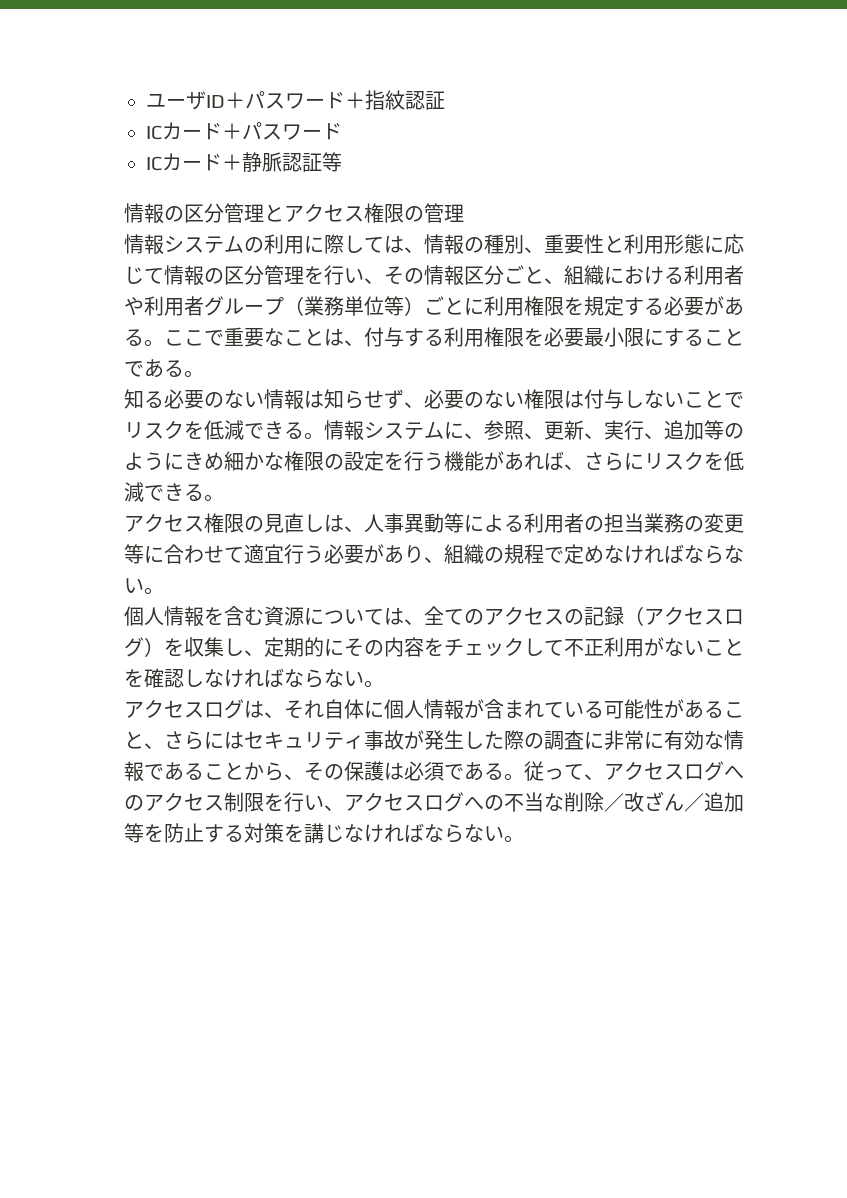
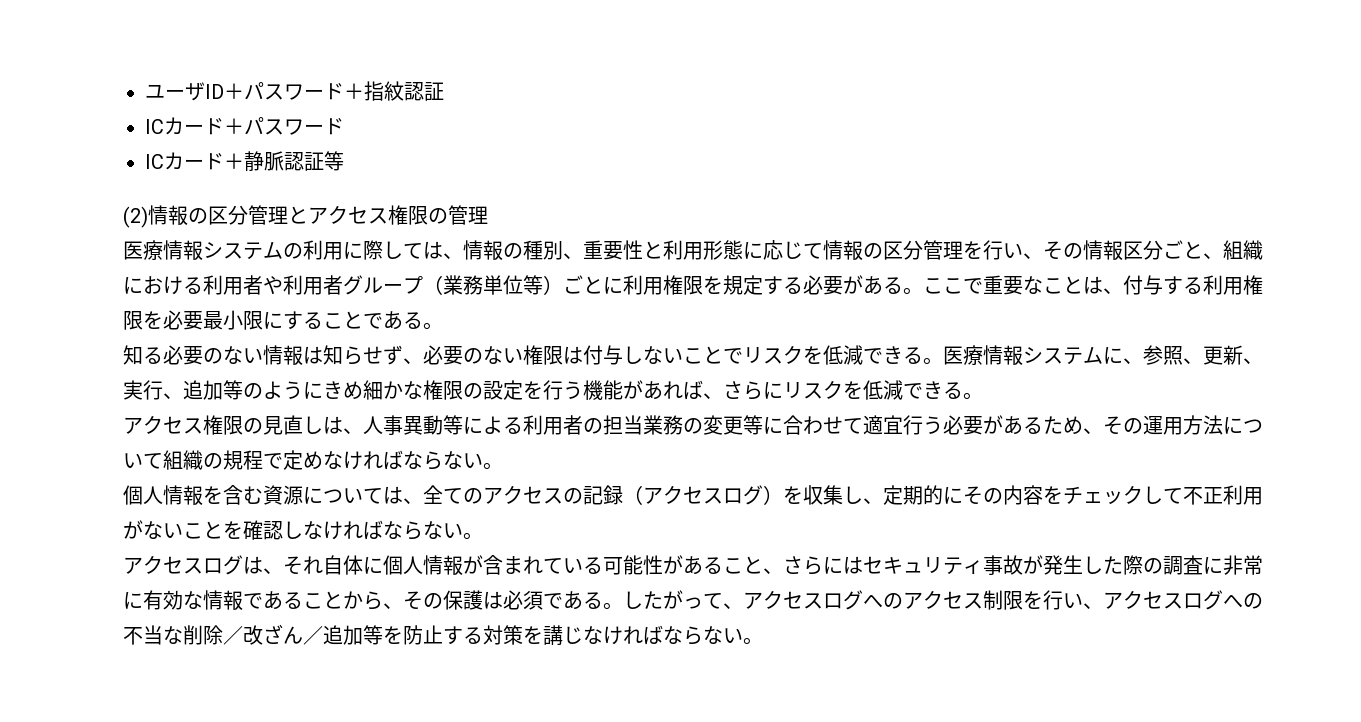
- 情報の区分管理とアクセス権限の管理
+ (2)情報の区分管理とアクセス権限の管理
- 情報システムの利用に際しては、情報の種別、重要性と利用形態に応じて情報の区分管理を行い、その情報区分ごと、組織における利用者や利用者グループ（業務単位等）ごとに利用権限を規定する必要がある。
+ 医療情報システムの利用に際しては、情報の種別、重要性と利用形態に応じて情報の区分管理を行い、その情報区分ごと、組織における利用者や利用者グループ（業務単位等）ごとに利用権限を規定する必要がある。
- 情報システムに、参照、更新、実行、追加等のようにきめ細かな権限の設定を行う機能があれば、さらにリスクを低減できる。
+ 医療情報システムに、参照、更新、実行、追加等のようにきめ細かな権限の設定を行う機能があれば、さらにリスクを低減できる。
- アクセス権限の見直しは、人事異動等による利用者の担当業務の変更等に合わせて適宜行う必要があり、組織の規程で定めなければならない。
+ アクセス権限の見直しは、人事異動等による利用者の担当業務の変更等に合わせて適宜行う必要があるため、その運用方法について組織の規程で定めなければならない。
- 従って、アクセスログへのアクセス制限を行い、アクセスログへの不当な削除／改ざん／追加等を防止する対策を講じなければならない。
+ したがって、アクセスログへのアクセス制限を行い、アクセスログへの不当な削除／改ざん／追加等を防止する対策を講じなければならない。

